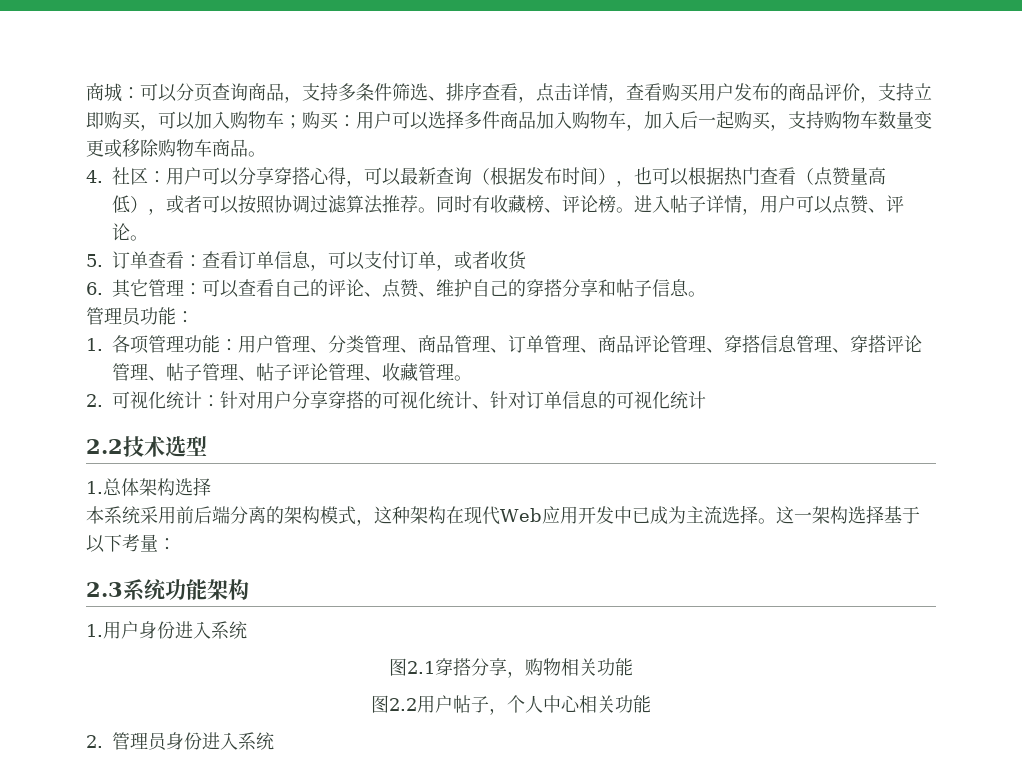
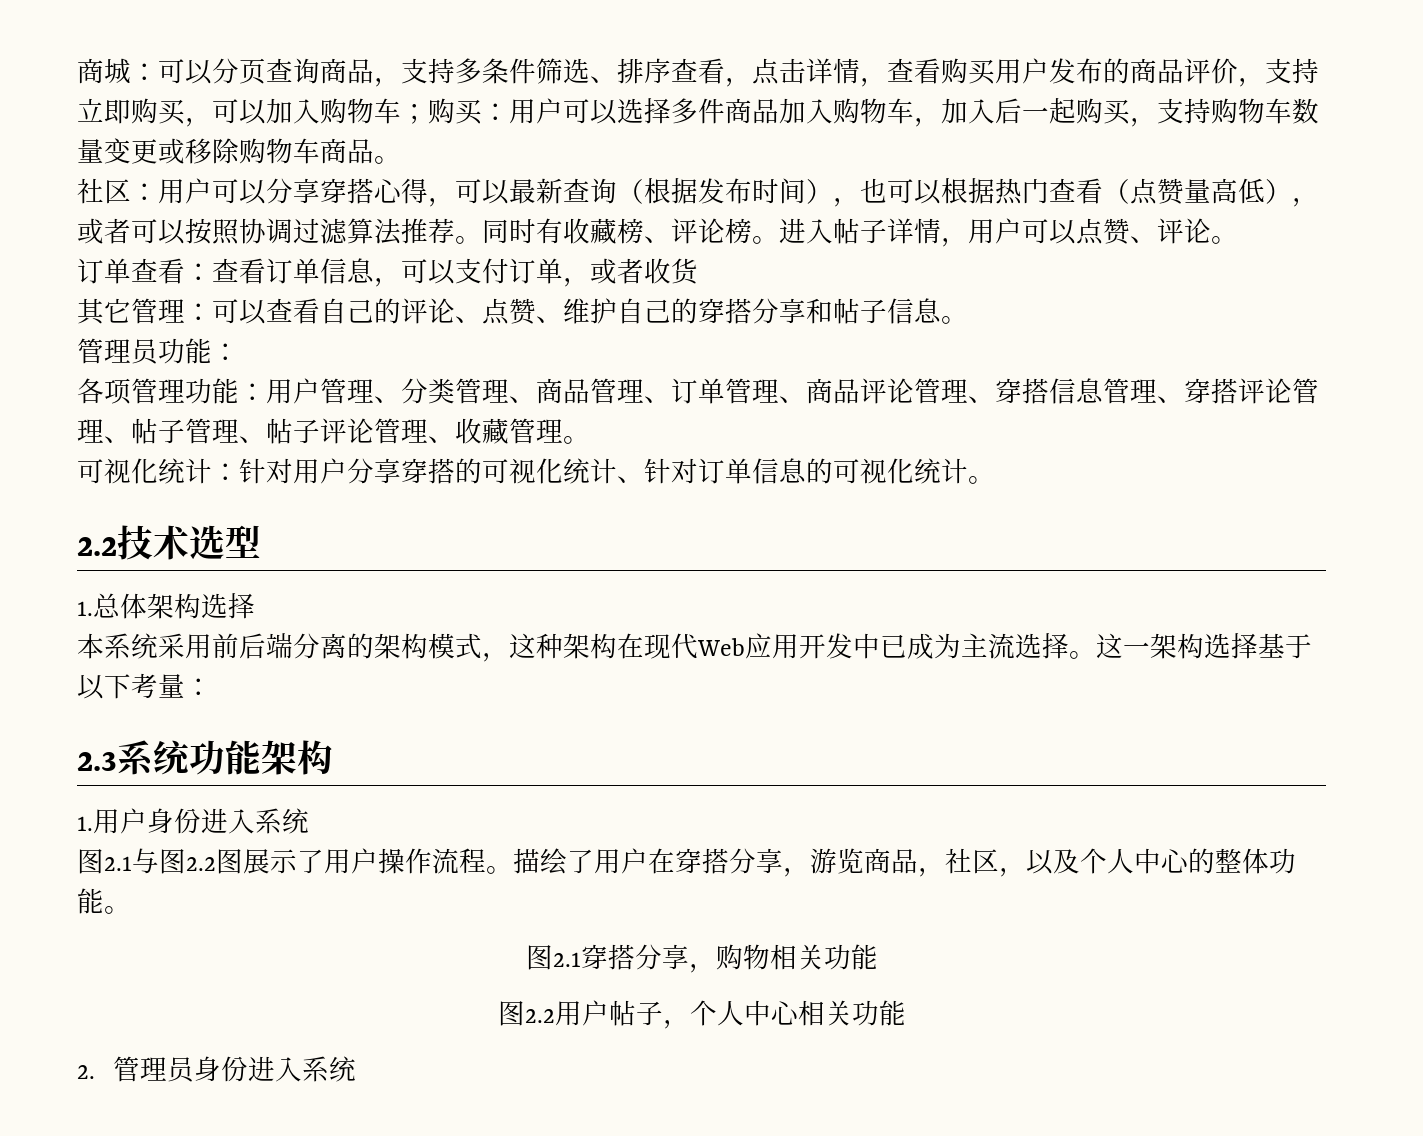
- 4.社区：用户可以分享穿搭心得，可以最新查询（根据发布时间），也可以根据热门查看（点赞量高低），或者可以按照协调过滤算法推荐。
+ 社区：用户可以分享穿搭心得，可以最新查询（根据发布时间），也可以根据热门查看（点赞量高低），或者可以按照协调过滤算法推荐。
- 5.订单查看：查看订单信息，可以支付订单，或者收货
+ 订单查看：查看订单信息，可以支付订单，或者收货
- 6.其它管理：可以查看自己的评论、点赞、维护自己的穿搭分享和帖子信息。
+ 其它管理：可以查看自己的评论、点赞、维护自己的穿搭分享和帖子信息。
- 1.各项管理功能：用户管理、分类管理、商品管理、订单管理、商品评论管理、穿搭信息管理、穿搭评论管理、帖子管理、帖子评论管理、收藏管理。
+ 各项管理功能：用户管理、分类管理、商品管理、订单管理、商品评论管理、穿搭信息管理、穿搭评论管理、帖子管理、帖子评论管理、收藏管理。
- 2.可视化统计：针对用户分享穿搭的可视化统计、针对订单信息的可视化统计
+ 可视化统计：针对用户分享穿搭的可视化统计、针对订单信息的可视化统计。
+ 图2.1与图2.2图展示了用户操作流程。描绘了用户在穿搭分享，游览商品，社区，以及个人中心的整体功能。

